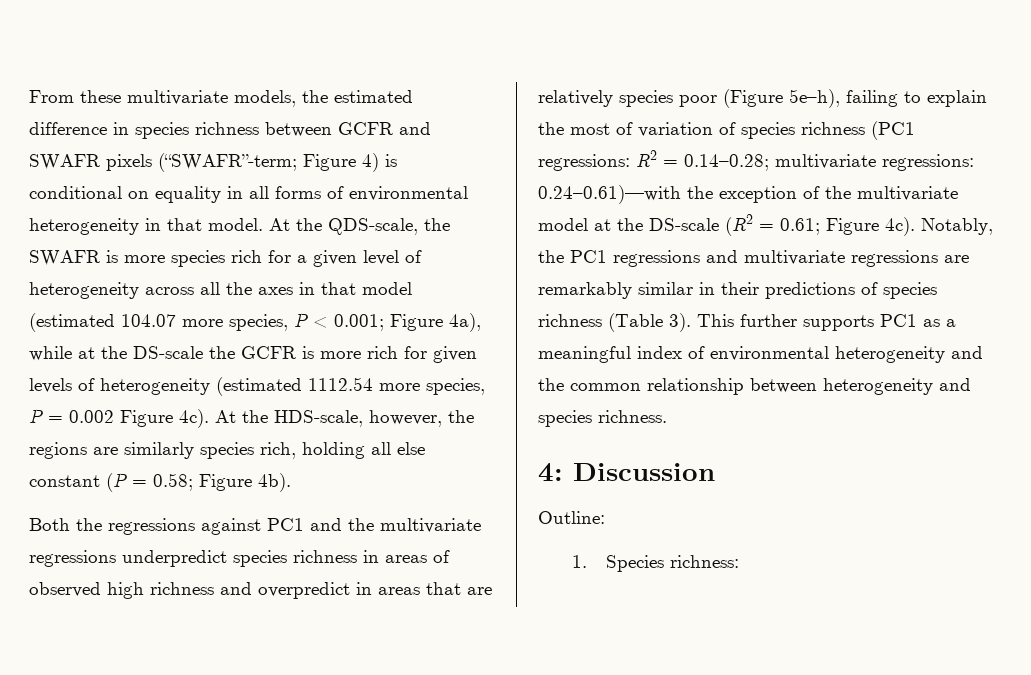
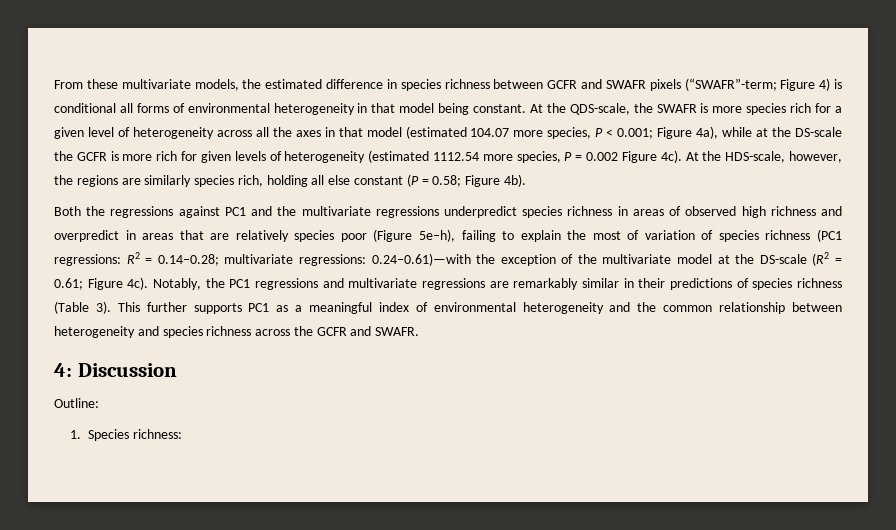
- From these multivariate models, the estimated difference in species richness between GCFR and SWAFR pixels (“SWAFR”-term; Figure 4) is conditional on equality in all forms of environmental heterogeneity in that model.
+ From these multivariate models, the estimated difference in species richness between GCFR and SWAFR pixels (“SWAFR”-term; Figure 4) is conditional all forms of environmental heterogeneity in that model being constant.
- This further supports PC1 as a meaningful index of environmental heterogeneity and the common relationship between heterogeneity and species richness.
+ This further supports PC1 as a meaningful index of environmental heterogeneity and the common relationship between heterogeneity and species richness across the GCFR and SWAFR.

